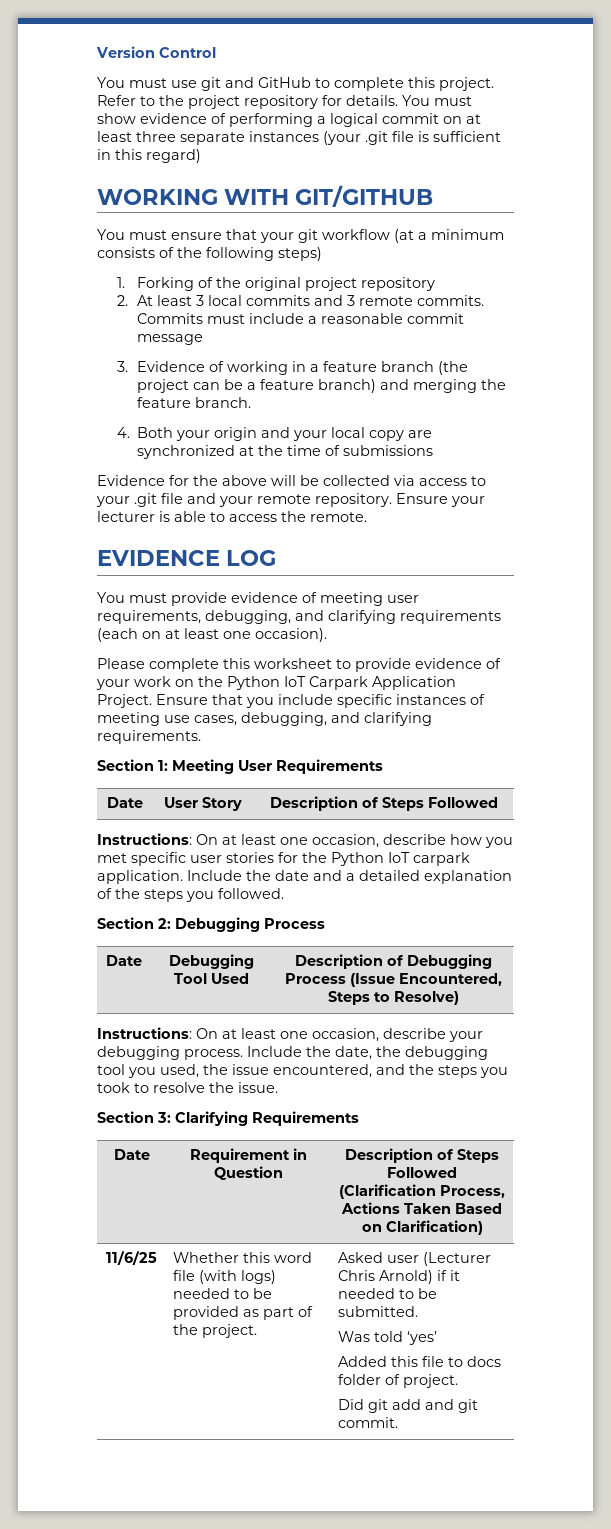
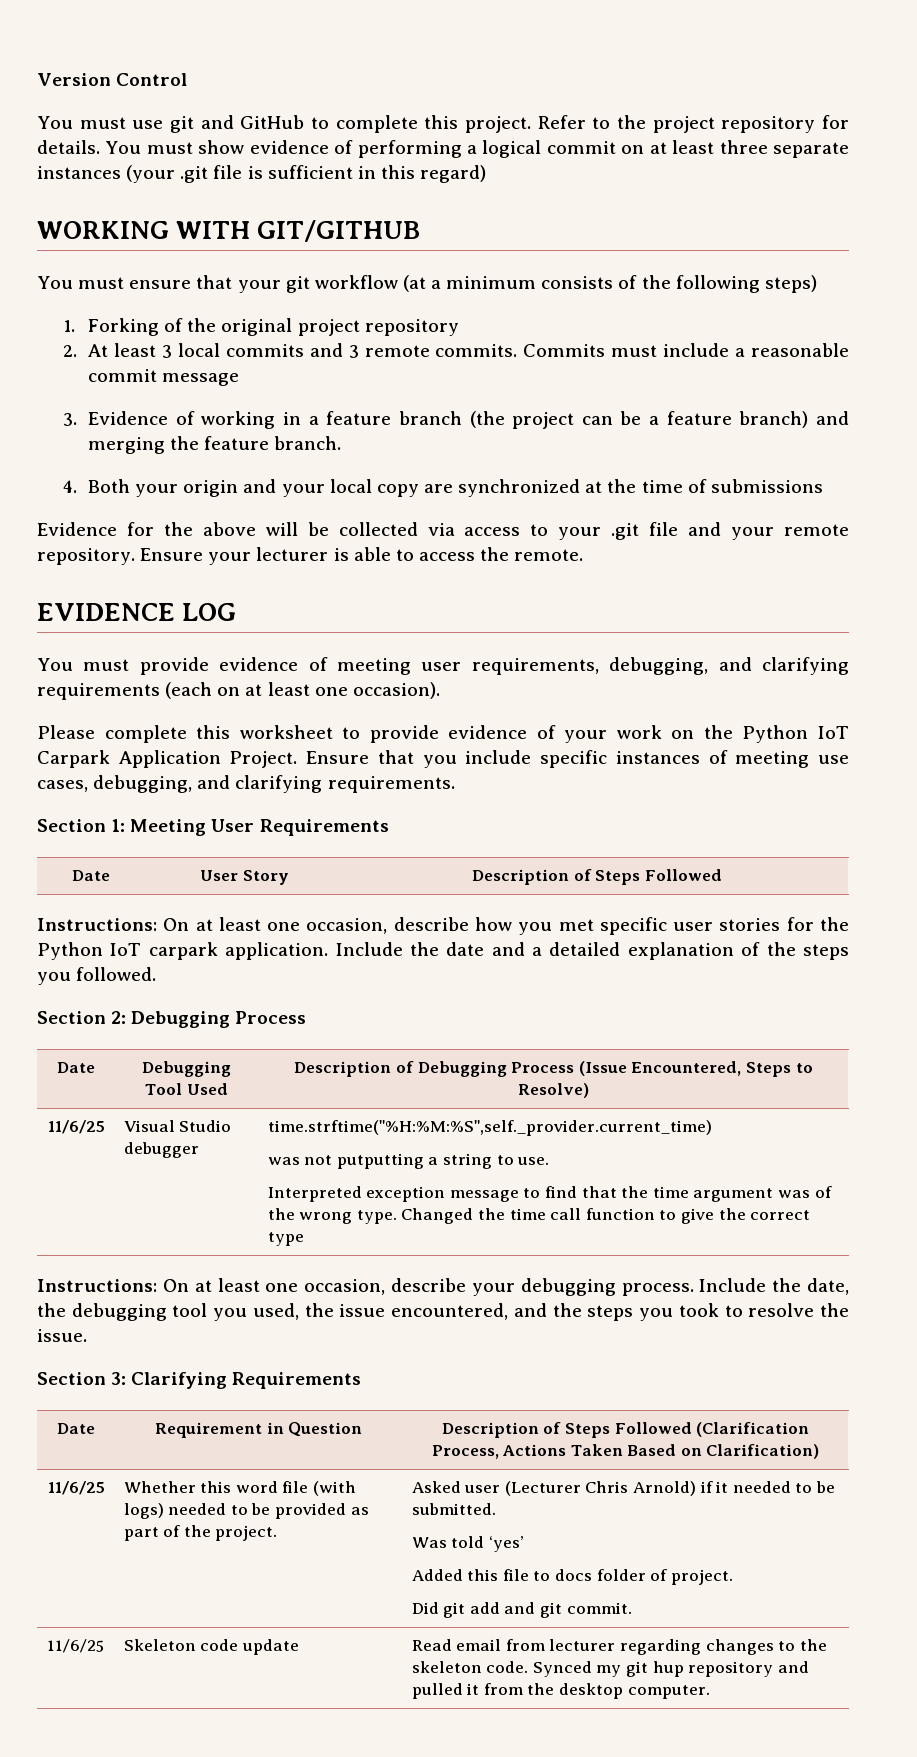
+ 11/6/25 | Visual Studio debugger | time.strftime("%H:%M:%S",self._provider.current_time)
+ was not putputting a string to use.
+ Interpreted exception message to find that the time argument was of the wrong type. Changed the time call function to give the correct type
+ 11/6/25 | Skeleton code update | Read email from lecturer regarding changes to the skeleton code. Synced my git hup repository and pulled it from the desktop computer.

